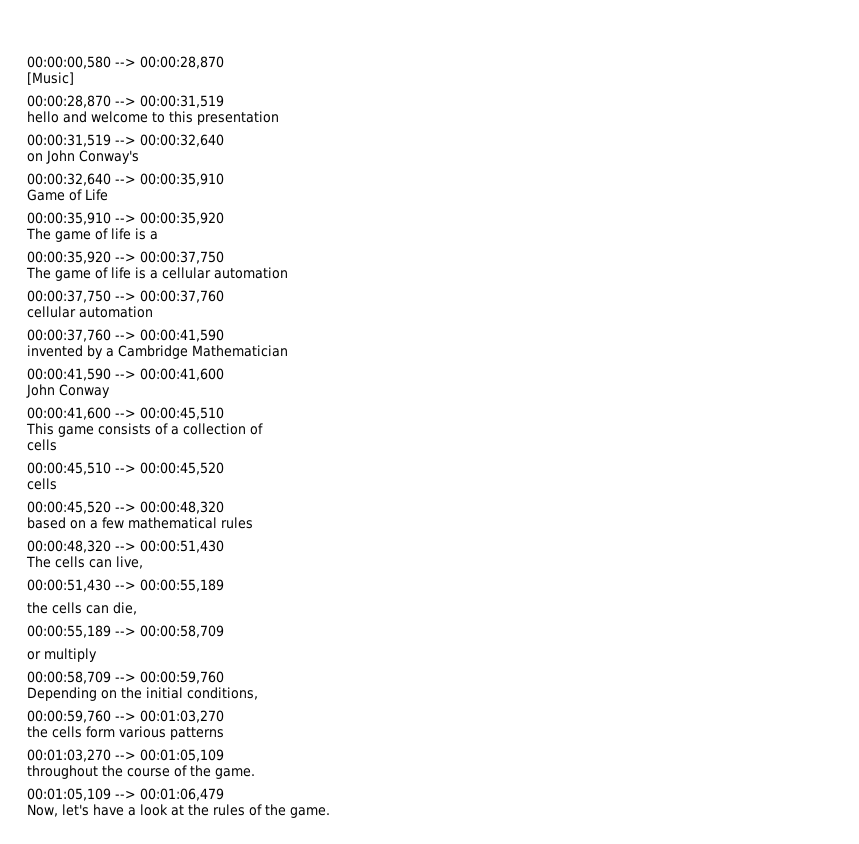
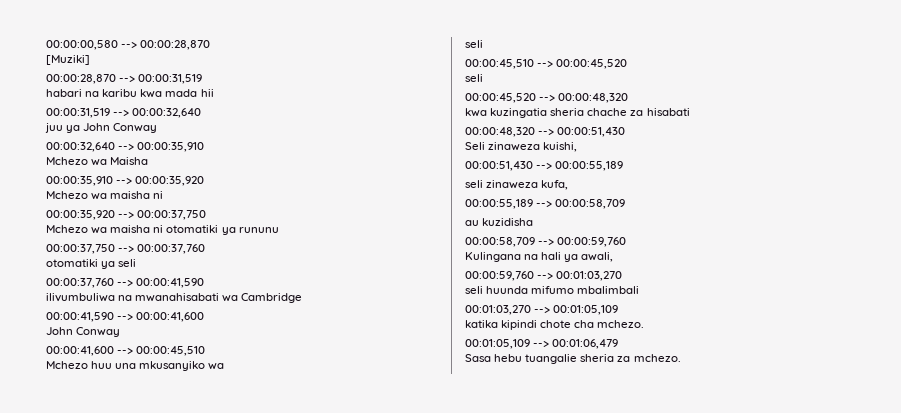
- [Music]
+ [Muziki]
- hello and welcome to this presentation
+ habari na karibu kwa mada hii
- on John Conway's
+ juu ya John Conway
- Game of Life
+ Mchezo wa Maisha
  00:00:35,910 --> 00:00:35,920
- The game of life is a
+ Mchezo wa maisha ni
  00:00:35,920 --> 00:00:37,750
- The game of life is a cellular automation
+ Mchezo wa maisha ni otomatiki ya rununu
  00:00:37,750 --> 00:00:37,760
- cellular automation
+ otomatiki ya seli
- invented by a Cambridge Mathematician
+ ilivumbuliwa na mwanahisabati wa Cambridge
- This game consists of a collection of
- cells
+ Mchezo huu una mkusanyiko wa
+ seli
  00:00:45,510 --> 00:00:45,520
- cells
+ seli
- based on a few mathematical rules
+ kwa kuzingatia sheria chache za hisabati
- The cells can live,
+ Seli zinaweza kuishi,
- the cells can die,
+ seli zinaweza kufa,
- or multiply
+ au kuzidisha
- Depending on the initial conditions,
+ Kulingana na hali ya awali,
  00:00:59,760 --> 00:01:03,270
- the cells form various patterns
+ seli huunda mifumo mbalimbali
  00:01:03,270 --> 00:01:05,109
- throughout the course of the game.
+ katika kipindi chote cha mchezo.
  00:01:05,109 --> 00:01:06,479
- Now, let's have a look at the rules of the game.
+ Sasa hebu tuangalie sheria za mchezo.

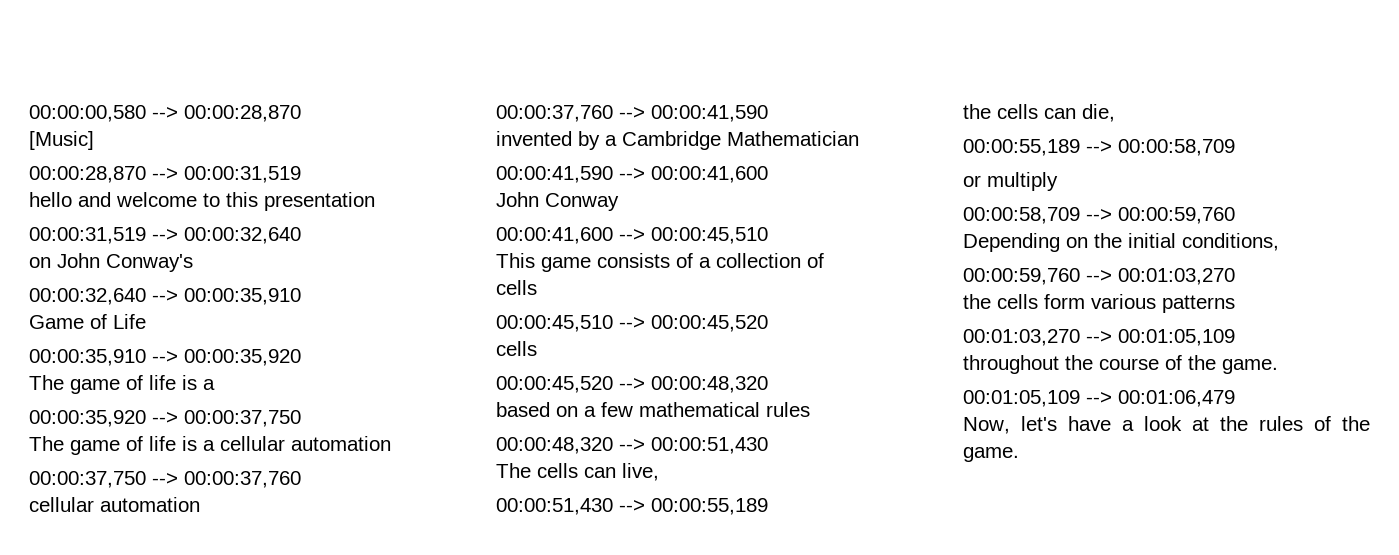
- [Muziki]
+ [Music]
- habari na karibu kwa mada hii
+ hello and welcome to this presentation
- juu ya John Conway
+ on John Conway's
- Mchezo wa Maisha
+ Game of Life
  00:00:35,910 --> 00:00:35,920
- Mchezo wa maisha ni
+ The game of life is a
  00:00:35,920 --> 00:00:37,750
- Mchezo wa maisha ni otomatiki ya rununu
+ The game of life is a cellular automation
  00:00:37,750 --> 00:00:37,760
- otomatiki ya seli
+ cellular automation
- ilivumbuliwa na mwanahisabati wa Cambridge
+ invented by a Cambridge Mathematician
- Mchezo huu una mkusanyiko wa
- seli
+ This game consists of a collection of
+ cells
  00:00:45,510 --> 00:00:45,520
- seli
+ cells
- kwa kuzingatia sheria chache za hisabati
+ based on a few mathematical rules
- Seli zinaweza kuishi,
+ The cells can live,
- seli zinaweza kufa,
+ the cells can die,
- au kuzidisha
+ or multiply
- Kulingana na hali ya awali,
+ Depending on the initial conditions,
  00:00:59,760 --> 00:01:03,270
- seli huunda mifumo mbalimbali
+ the cells form various patterns
  00:01:03,270 --> 00:01:05,109
- katika kipindi chote cha mchezo.
+ throughout the course of the game.
  00:01:05,109 --> 00:01:06,479
- Sasa hebu tuangalie sheria za mchezo.
+ Now, let's have a look at the rules of the game.

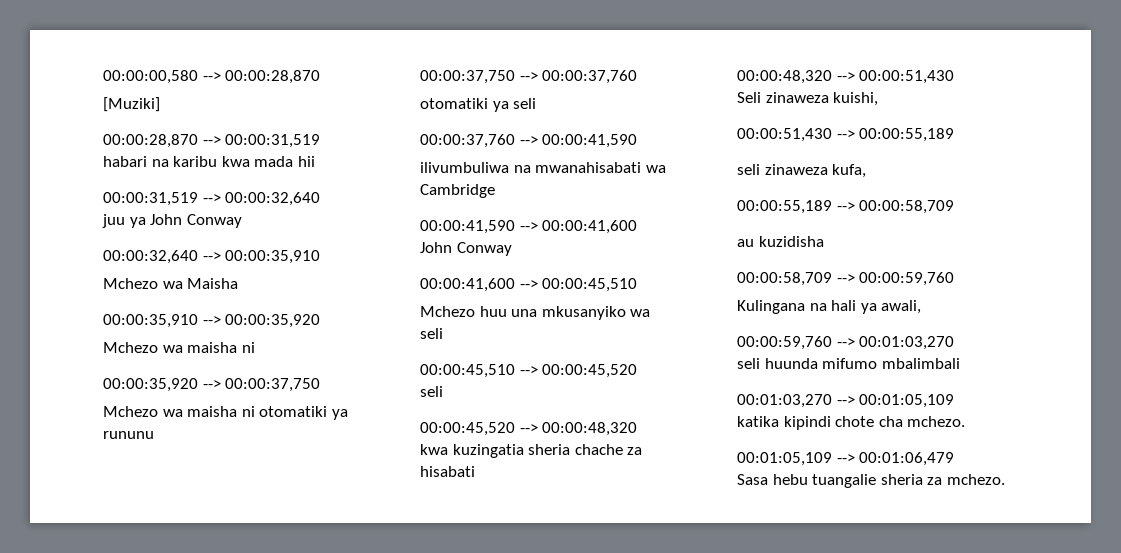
- [Music]
+ [Muziki]
- hello and welcome to this presentation
+ habari na karibu kwa mada hii
- on John Conway's
+ juu ya John Conway
- Game of Life
+ Mchezo wa Maisha
  00:00:35,910 --> 00:00:35,920
- The game of life is a
+ Mchezo wa maisha ni
  00:00:35,920 --> 00:00:37,750
- The game of life is a cellular automation
+ Mchezo wa maisha ni otomatiki ya rununu
  00:00:37,750 --> 00:00:37,760
- cellular automation
+ otomatiki ya seli
- invented by a Cambridge Mathematician
+ ilivumbuliwa na mwanahisabati wa Cambridge
- This game consists of a collection of
- cells
+ Mchezo huu una mkusanyiko wa
+ seli
  00:00:45,510 --> 00:00:45,520
- cells
+ seli
- based on a few mathematical rules
+ kwa kuzingatia sheria chache za hisabati
- The cells can live,
+ Seli zinaweza kuishi,
- the cells can die,
+ seli zinaweza kufa,
- or multiply
+ au kuzidisha
- Depending on the initial conditions,
+ Kulingana na hali ya awali,
  00:00:59,760 --> 00:01:03,270
- the cells form various patterns
+ seli huunda mifumo mbalimbali
  00:01:03,270 --> 00:01:05,109
- throughout the course of the game.
+ katika kipindi chote cha mchezo.
  00:01:05,109 --> 00:01:06,479
- Now, let's have a look at the rules of the game.
+ Sasa hebu tuangalie sheria za mchezo.

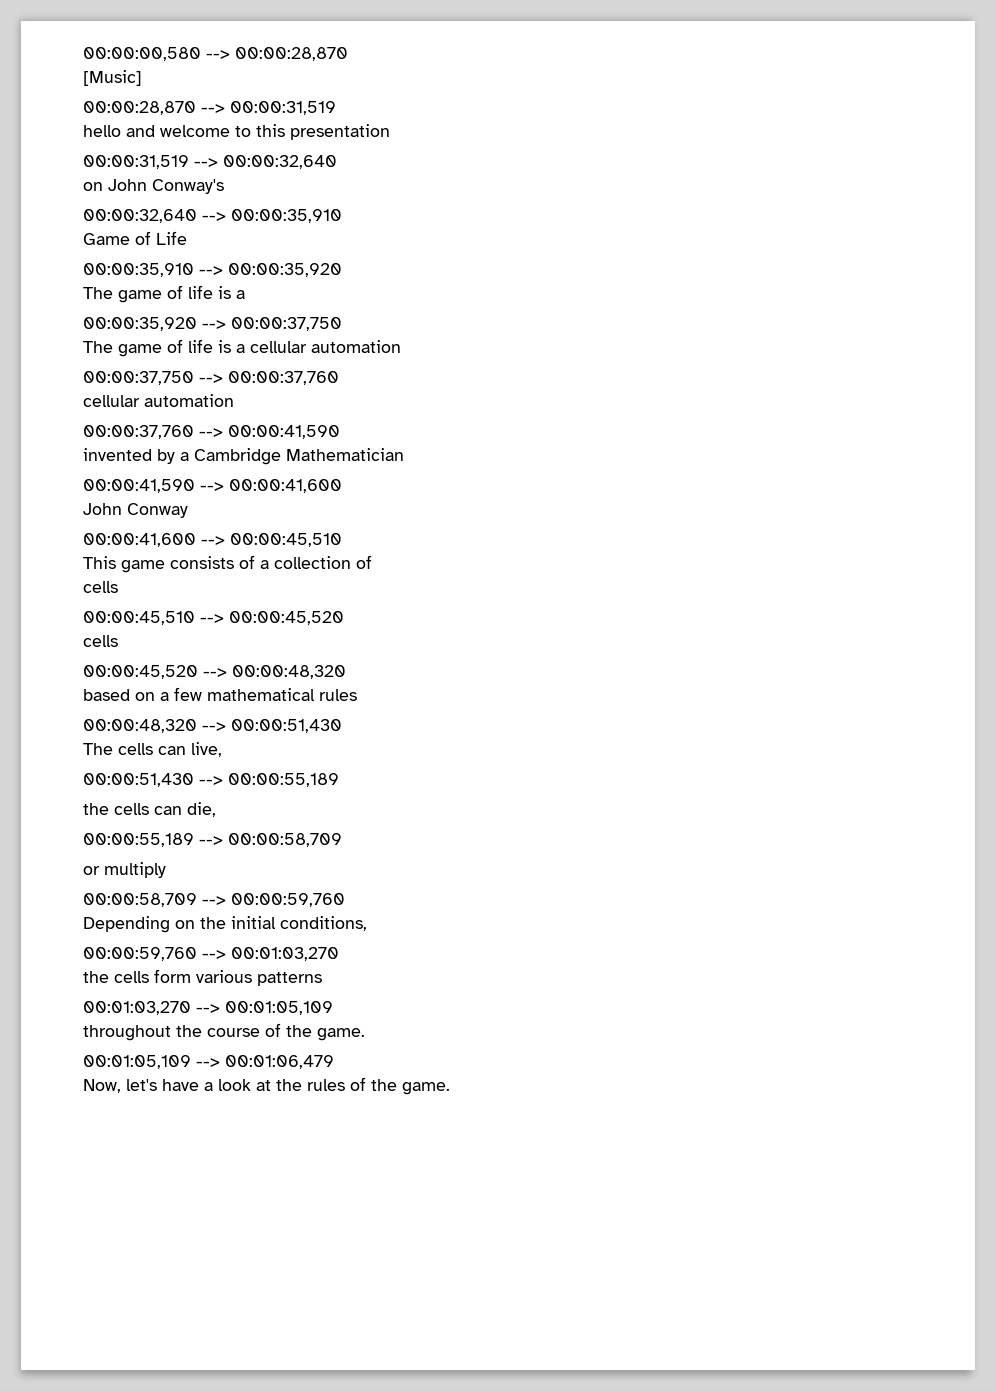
- [Muziki]
+ [Music]
- habari na karibu kwa mada hii
+ hello and welcome to this presentation
- juu ya John Conway
+ on John Conway's
- Mchezo wa Maisha
+ Game of Life
  00:00:35,910 --> 00:00:35,920
- Mchezo wa maisha ni
+ The game of life is a
  00:00:35,920 --> 00:00:37,750
- Mchezo wa maisha ni otomatiki ya rununu
+ The game of life is a cellular automation
  00:00:37,750 --> 00:00:37,760
- otomatiki ya seli
+ cellular automation
- ilivumbuliwa na mwanahisabati wa Cambridge
+ invented by a Cambridge Mathematician
- Mchezo huu una mkusanyiko wa
- seli
+ This game consists of a collection of
+ cells
  00:00:45,510 --> 00:00:45,520
- seli
+ cells
- kwa kuzingatia sheria chache za hisabati
+ based on a few mathematical rules
- Seli zinaweza kuishi,
+ The cells can live,
- seli zinaweza kufa,
+ the cells can die,
- au kuzidisha
+ or multiply
- Kulingana na hali ya awali,
+ Depending on the initial conditions,
  00:00:59,760 --> 00:01:03,270
- seli huunda mifumo mbalimbali
+ the cells form various patterns
  00:01:03,270 --> 00:01:05,109
- katika kipindi chote cha mchezo.
+ throughout the course of the game.
  00:01:05,109 --> 00:01:06,479
- Sasa hebu tuangalie sheria za mchezo.
+ Now, let's have a look at the rules of the game.

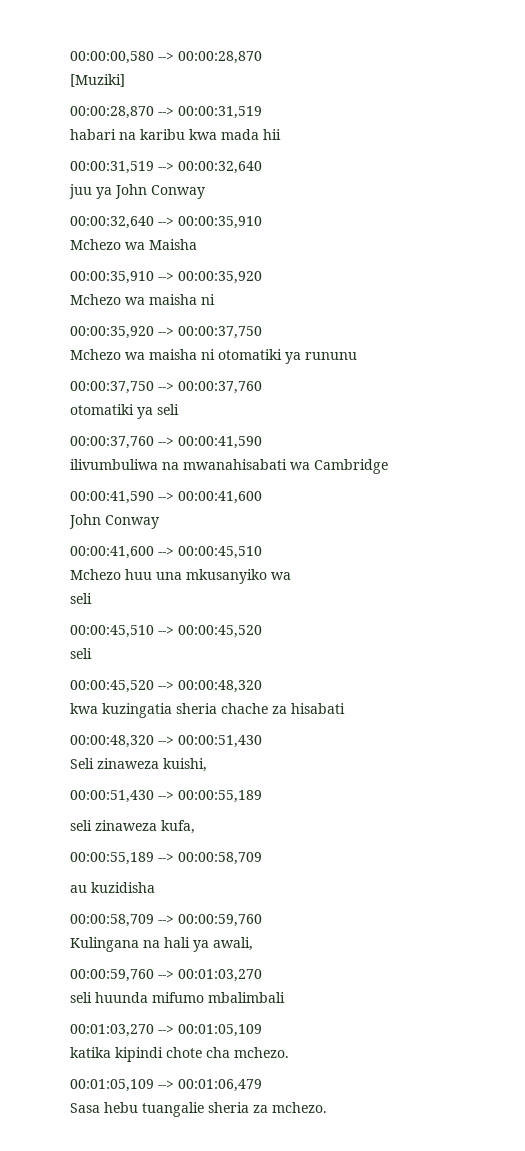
- [Music]
+ [Muziki]
- hello and welcome to this presentation
+ habari na karibu kwa mada hii
- on John Conway's
+ juu ya John Conway
- Game of Life
+ Mchezo wa Maisha
  00:00:35,910 --> 00:00:35,920
- The game of life is a
+ Mchezo wa maisha ni
  00:00:35,920 --> 00:00:37,750
- The game of life is a cellular automation
+ Mchezo wa maisha ni otomatiki ya rununu
  00:00:37,750 --> 00:00:37,760
- cellular automation
+ otomatiki ya seli
- invented by a Cambridge Mathematician
+ ilivumbuliwa na mwanahisabati wa Cambridge
- This game consists of a collection of
- cells
+ Mchezo huu una mkusanyiko wa
+ seli
  00:00:45,510 --> 00:00:45,520
- cells
+ seli
- based on a few mathematical rules
+ kwa kuzingatia sheria chache za hisabati
- The cells can live,
+ Seli zinaweza kuishi,
- the cells can die,
+ seli zinaweza kufa,
- or multiply
+ au kuzidisha
- Depending on the initial conditions,
+ Kulingana na hali ya awali,
  00:00:59,760 --> 00:01:03,270
- the cells form various patterns
+ seli huunda mifumo mbalimbali
  00:01:03,270 --> 00:01:05,109
- throughout the course of the game.
+ katika kipindi chote cha mchezo.
  00:01:05,109 --> 00:01:06,479
- Now, let's have a look at the rules of the game.
+ Sasa hebu tuangalie sheria za mchezo.

